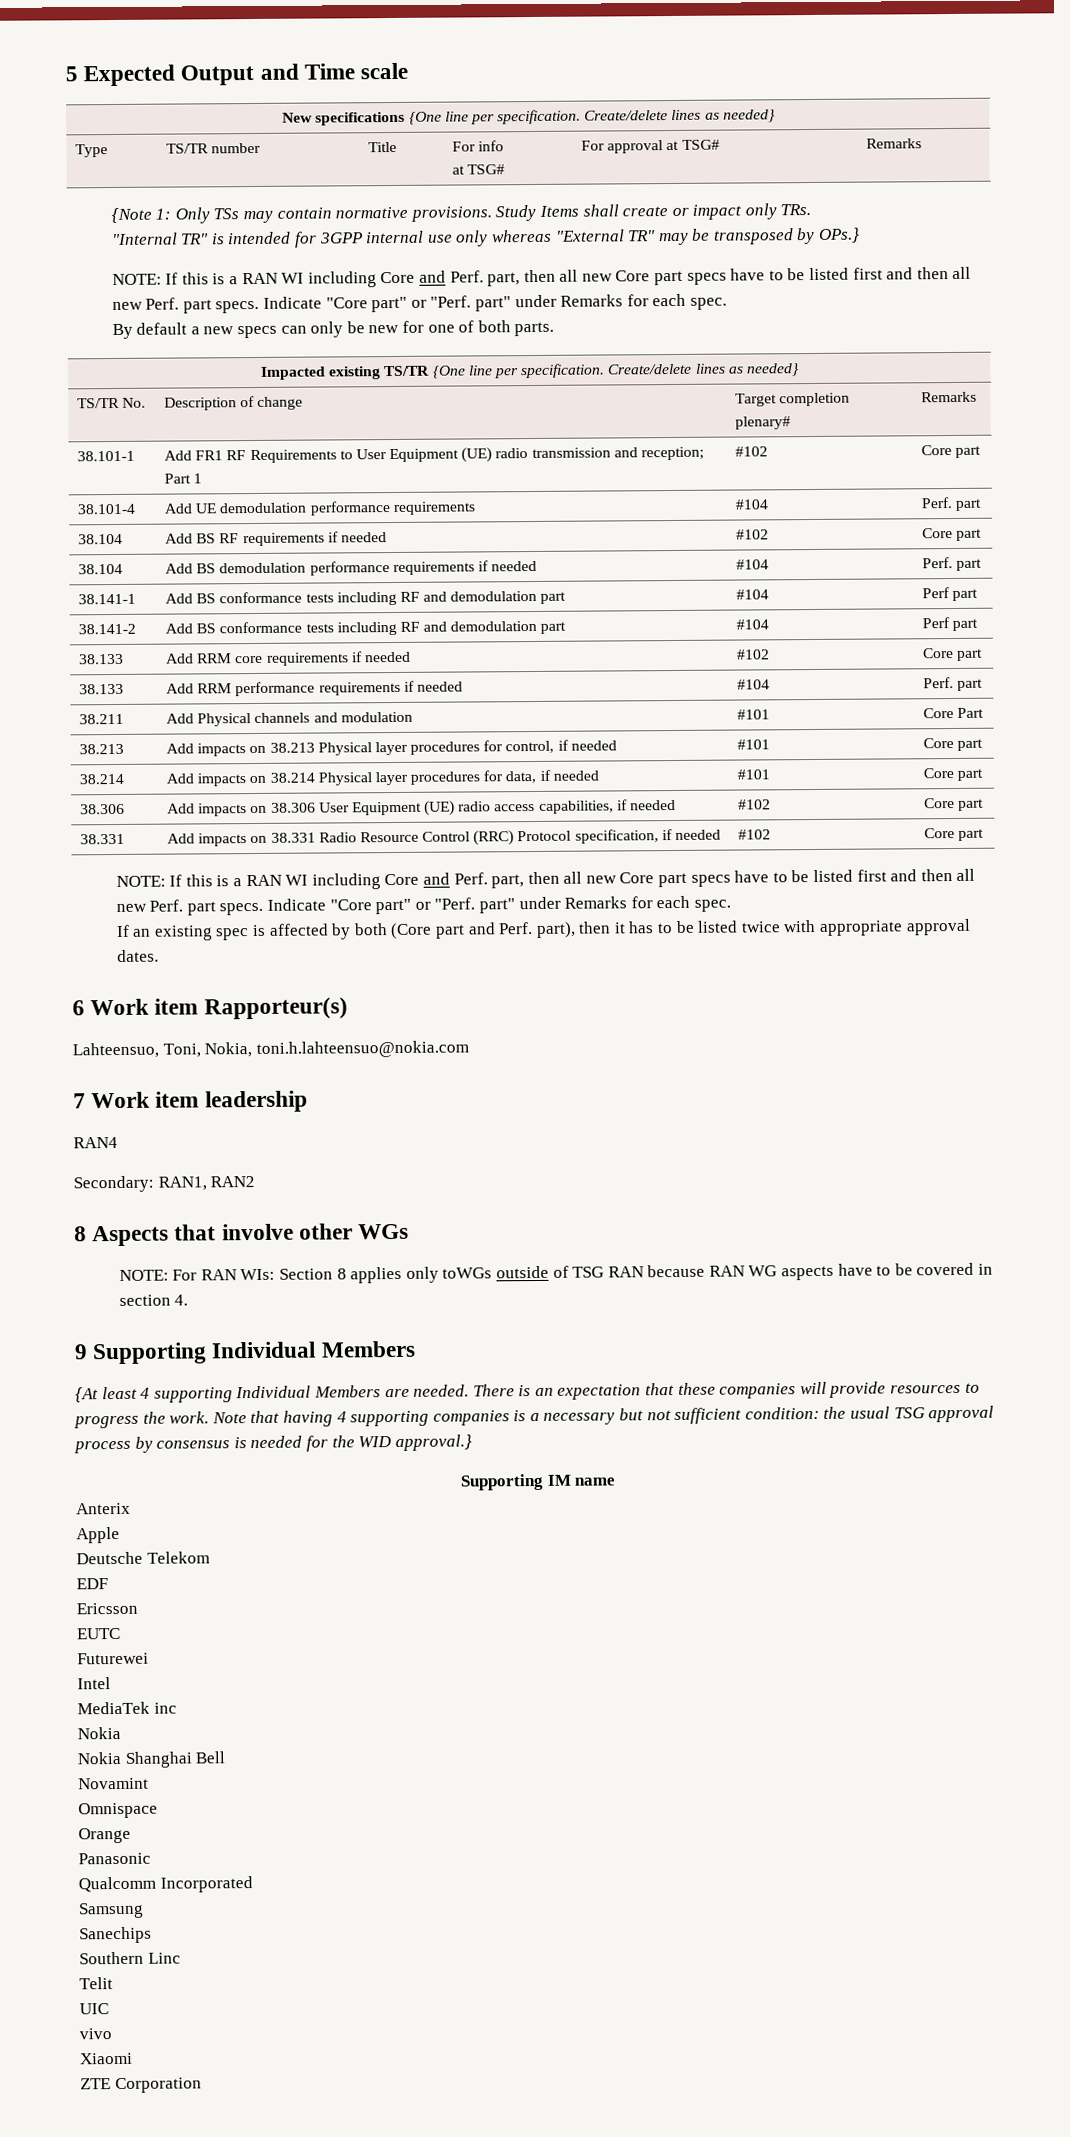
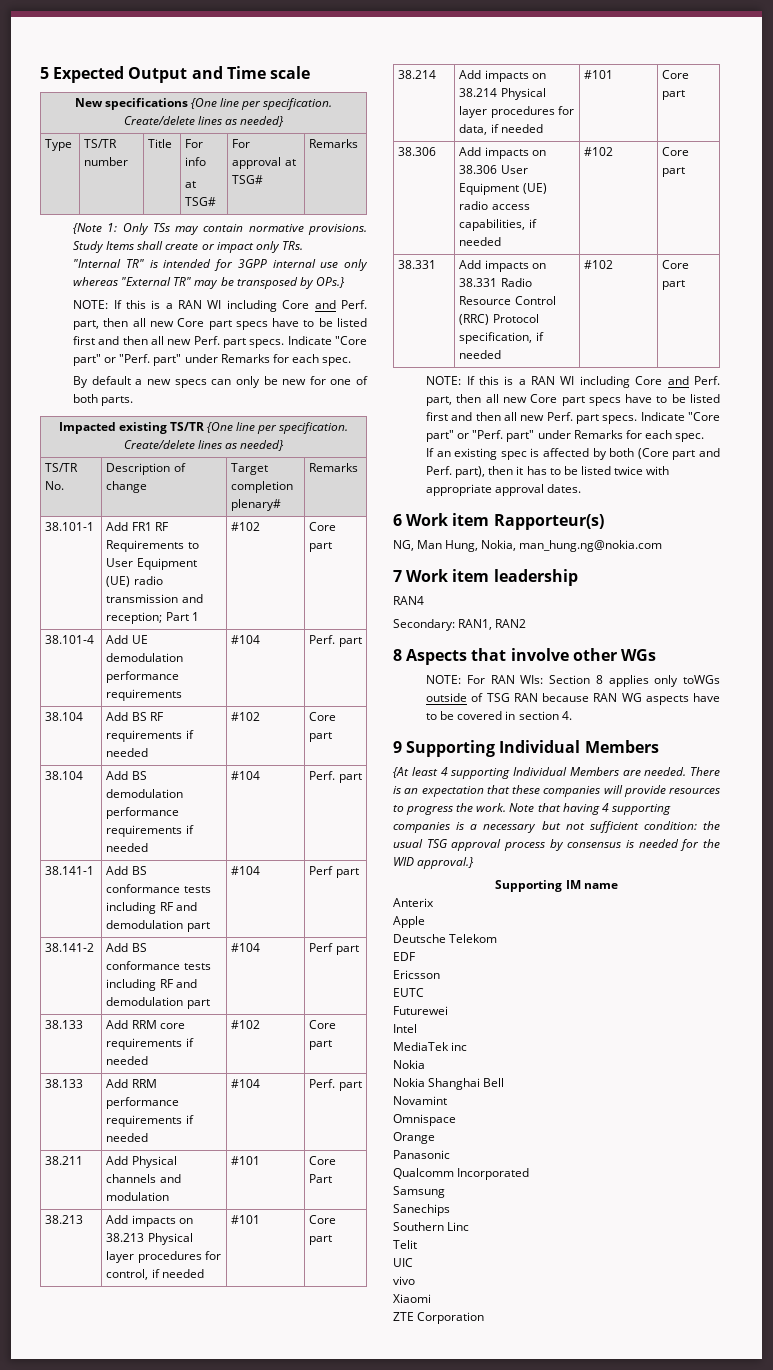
- Lahteensuo, Toni, Nokia, toni.h.lahteensuo@nokia.com
+ NG, Man Hung, Nokia, man_hung.ng@nokia.com

